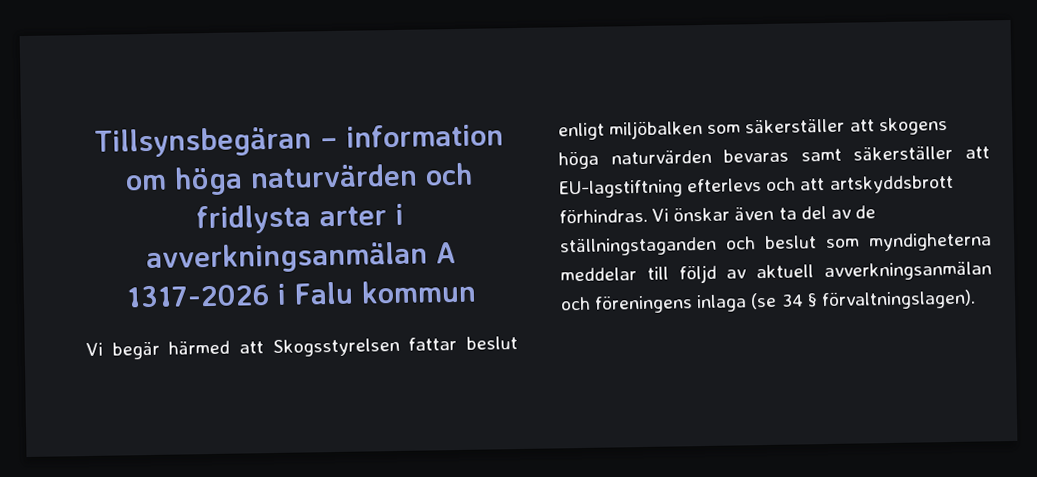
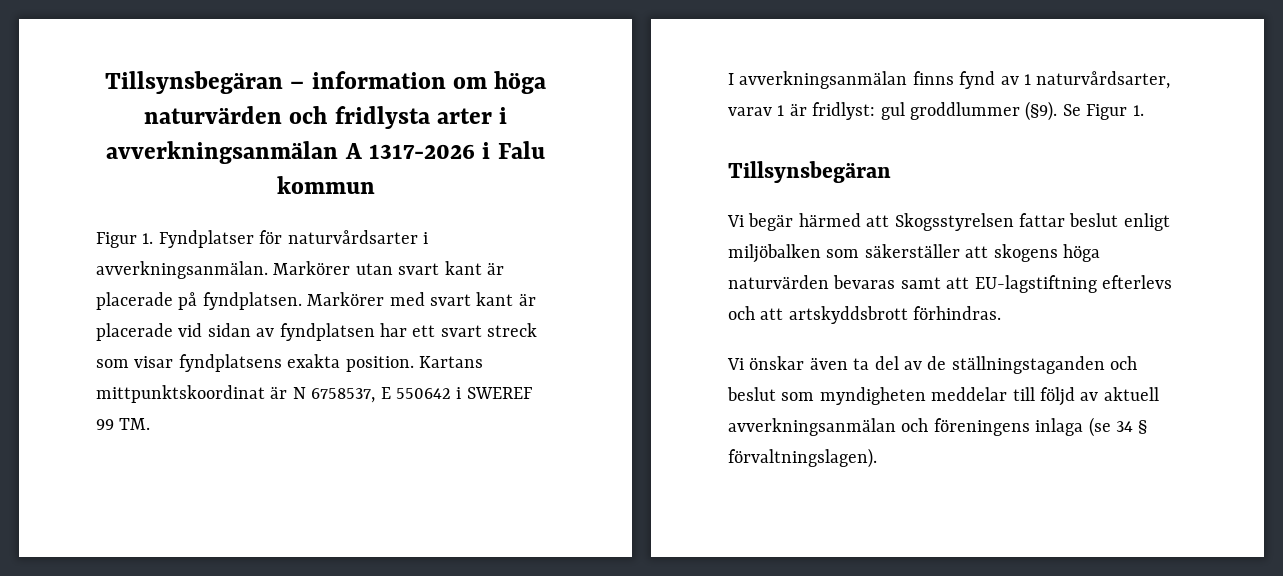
+ Figur 1. Fyndplatser för naturvårdsarter i avverkningsanmälan. Markörer utan svart kant är placerade på fyndplatsen. Markörer med svart kant är placerade vid sidan av fyndplatsen har ett svart streck som visar fyndplatsens exakta position. Kartans mittpunktskoordinat är N 6758537, E 550642 i SWEREF 99 TM.
+ I avverkningsanmälan finns fynd av 1 naturvårdsarter, varav 1 är fridlyst: gul groddlummer (§9). Se Figur 1.
+ Tillsynsbegäran
- Vi begär härmed att Skogsstyrelsen fattar beslut enligt miljöbalken som säkerställer att skogens höga naturvärden bevaras samt säkerställer att EU-lagstiftning efterlevs och att artskyddsbrott förhindras. Vi önskar även ta del av de ställningstaganden och beslut som myndigheterna meddelar till följd av aktuell avverkningsanmälan och föreningens inlaga (se 34 § förvaltningslagen).
+ Vi begär härmed att Skogsstyrelsen fattar beslut enligt miljöbalken som säkerställer att skogens höga naturvärden bevaras samt att EU-lagstiftning efterlevs och att artskyddsbrott förhindras.
+ Vi önskar även ta del av de ställningstaganden och beslut som myndigheten meddelar till följd av aktuell avverkningsanmälan och föreningens inlaga (se 34 § förvaltningslagen).

